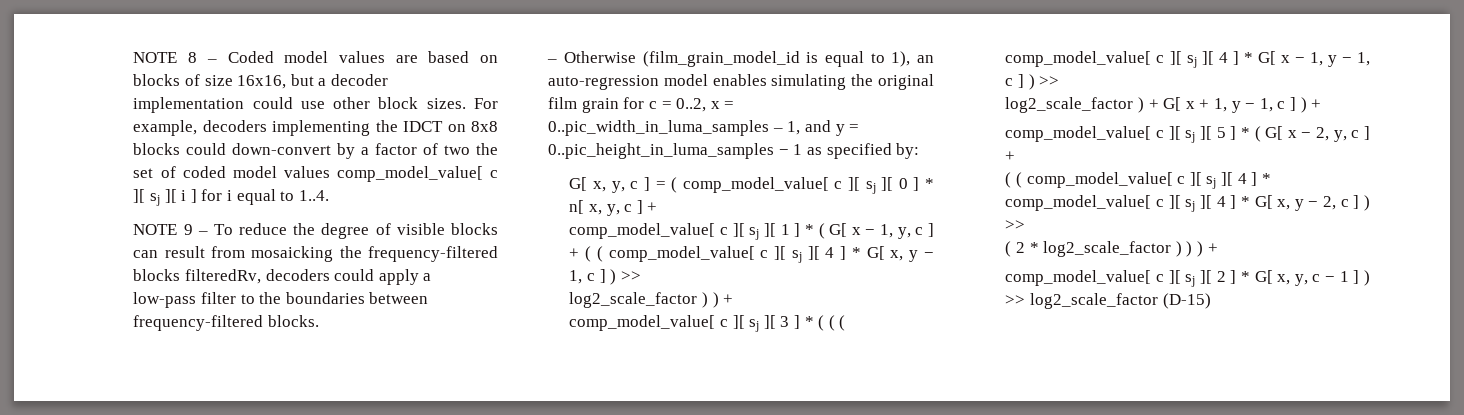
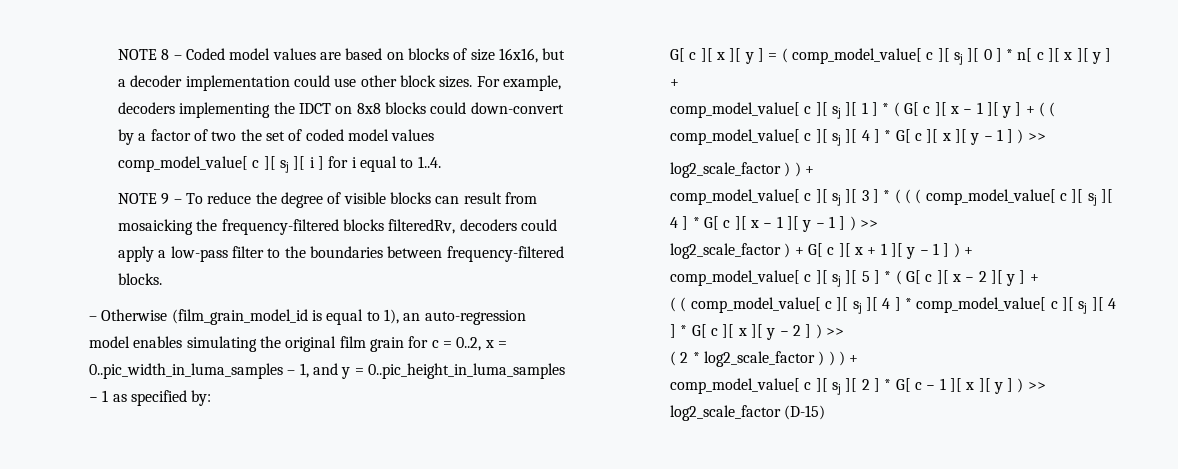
- G[ x, y, c ] = ( comp_model_value[ c ][ sj ][ 0 ] * n[ x, y, c ] +
+ G[ c ][ x ][ y ] = ( comp_model_value[ c ][ sj ][ 0 ] * n[ c ][ x ][ y ] +
- comp_model_value[ c ][ sj ][ 1 ] * ( G[ x − 1, y, c ] + ( ( comp_model_value[ c ][ sj ][ 4 ] * G[ x, y − 1, c ] ) >>
+ comp_model_value[ c ][ sj ][ 1 ] * ( G[ c ][ x − 1 ][ y ] + ( ( comp_model_value[ c ][ sj ][ 4 ] * G[ c ][ x ][ y − 1 ] ) >>
- comp_model_value[ c ][ sj ][ 3 ] * ( ( ( comp_model_value[ c ][ sj ][ 4 ] * G[ x − 1, y − 1, c ] ) >>
+ comp_model_value[ c ][ sj ][ 3 ] * ( ( ( comp_model_value[ c ][ sj ][ 4 ] * G[ c ][ x − 1 ][ y − 1 ] ) >>
- log2_scale_factor ) + G[ x + 1, y − 1, c ] ) +
+ log2_scale_factor ) + G[ c ][ x + 1 ][ y − 1 ] ) +
- comp_model_value[ c ][ sj ][ 5 ] * ( G[ x − 2, y, c ] +
+ comp_model_value[ c ][ sj ][ 5 ] * ( G[ c ][ x − 2 ][ y ] +
- ( ( comp_model_value[ c ][ sj ][ 4 ] * comp_model_value[ c ][ sj ][ 4 ] * G[ x, y − 2, c ] ) >>
+ ( ( comp_model_value[ c ][ sj ][ 4 ] * comp_model_value[ c ][ sj ][ 4 ] * G[ c ][ x ][ y − 2 ] ) >>
- comp_model_value[ c ][ sj ][ 2 ] * G[ x, y, c − 1 ] ) >> log2_scale_factor (D-15)
+ comp_model_value[ c ][ sj ][ 2 ] * G[ c − 1 ][ x ][ y ] ) >> log2_scale_factor (D-15)

